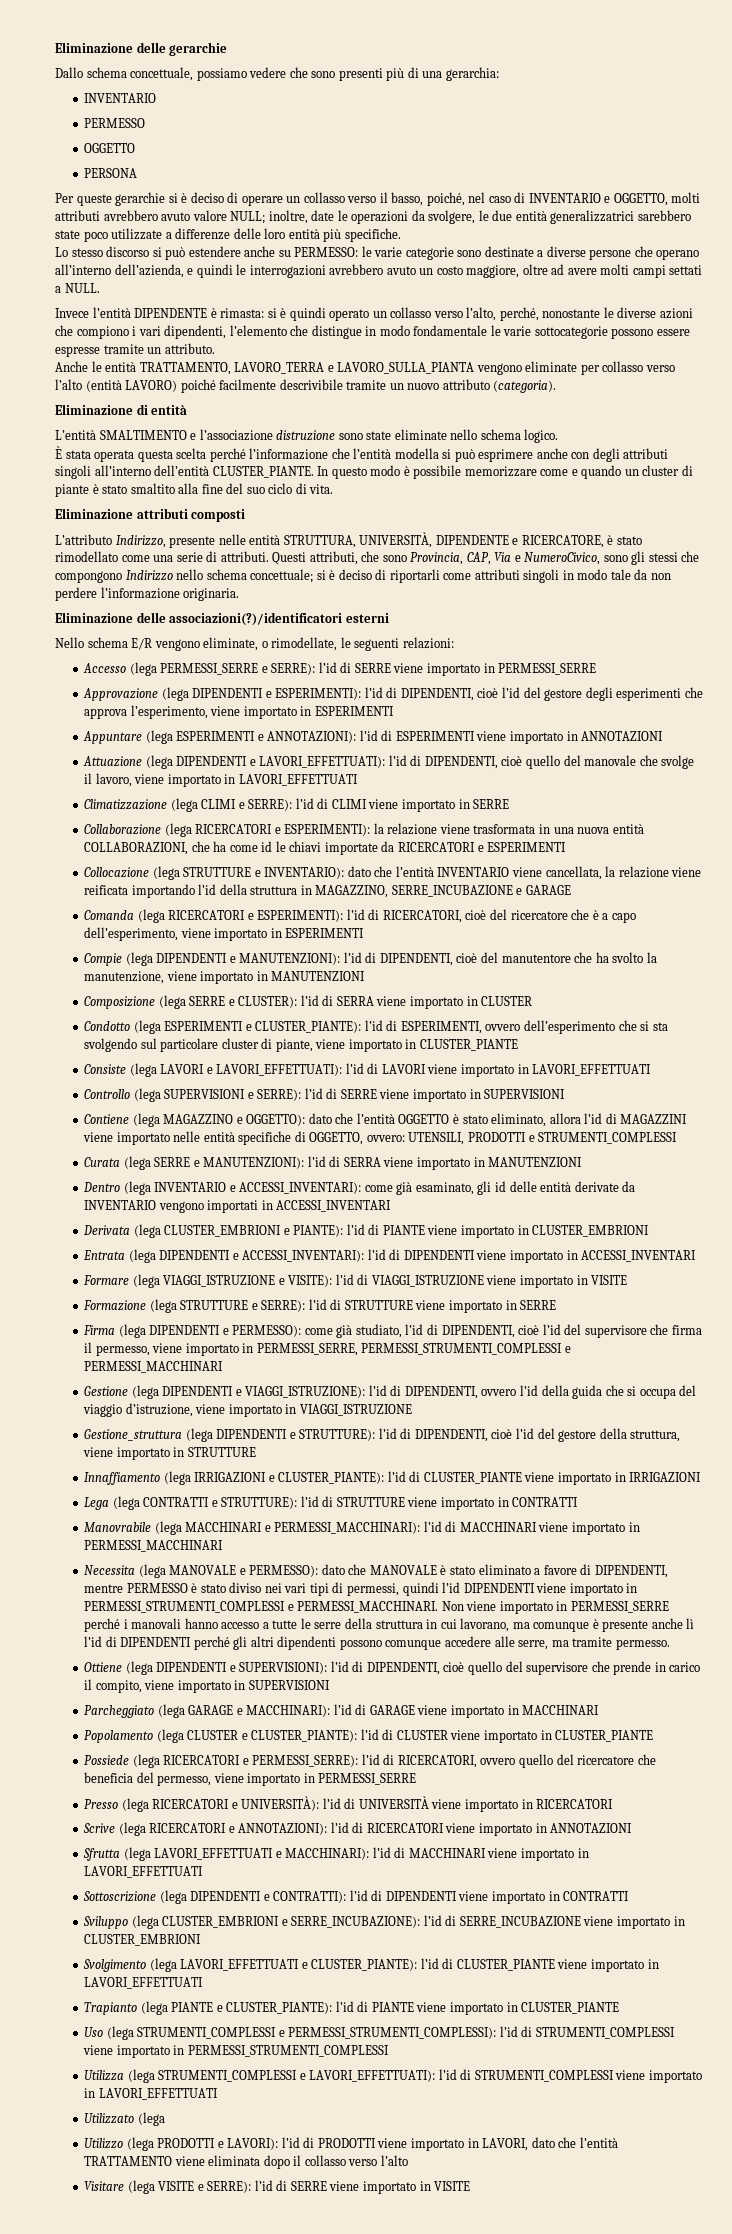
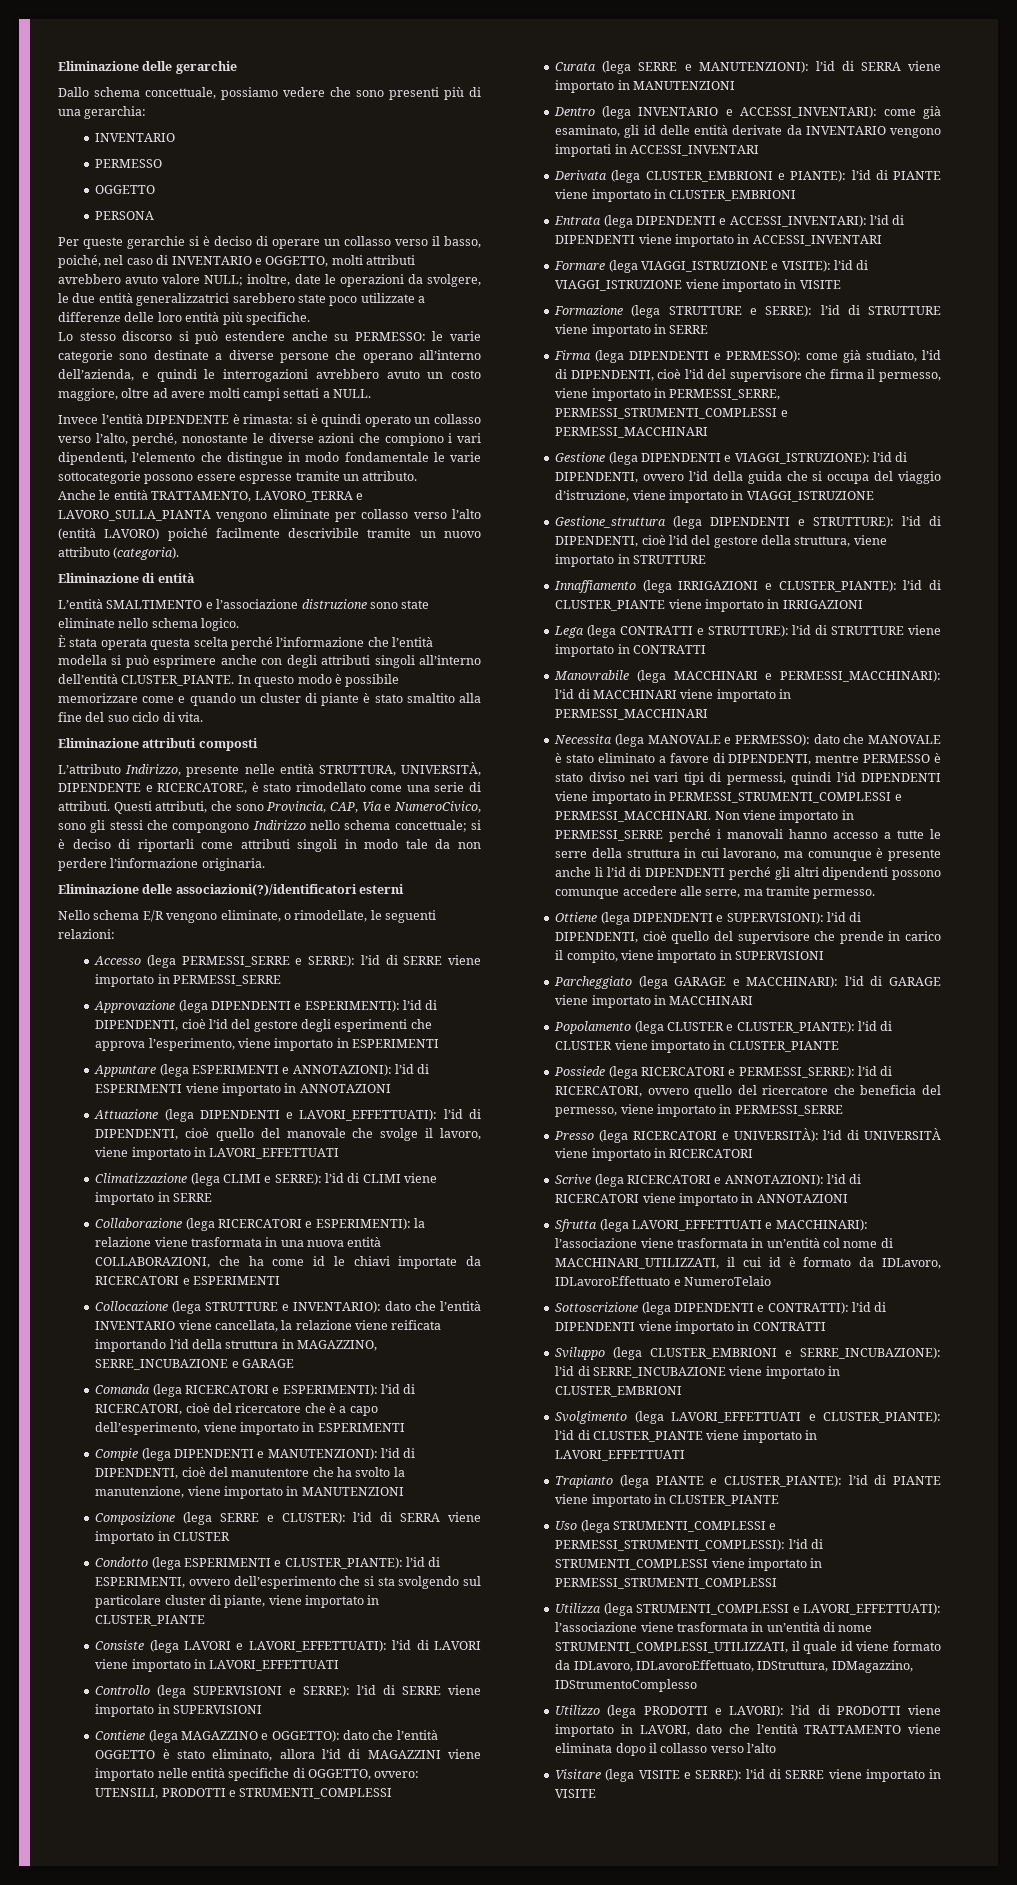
- Sfrutta (lega LAVORI_EFFETTUATI e MACCHINARI): l’id di MACCHINARI viene importato in LAVORI_EFFETTUATI
+ Sfrutta (lega LAVORI_EFFETTUATI e MACCHINARI): l’associazione viene trasformata in un’entità col nome di MACCHINARI_UTILIZZATI, il cui id è formato da IDLavoro, IDLavoroEffettuato e NumeroTelaio
- Utilizza (lega STRUMENTI_COMPLESSI e LAVORI_EFFETTUATI): l’id di STRUMENTI_COMPLESSI viene importato in LAVORI_EFFETTUATI
- Utilizzato (lega
+ Utilizza (lega STRUMENTI_COMPLESSI e LAVORI_EFFETTUATI): l’associazione viene trasformata in un’entità di nome STRUMENTI_COMPLESSI_UTILIZZATI, il quale id viene formato da IDLavoro, IDLavoroEffettuato, IDStruttura, IDMagazzino, IDStrumentoComplesso

